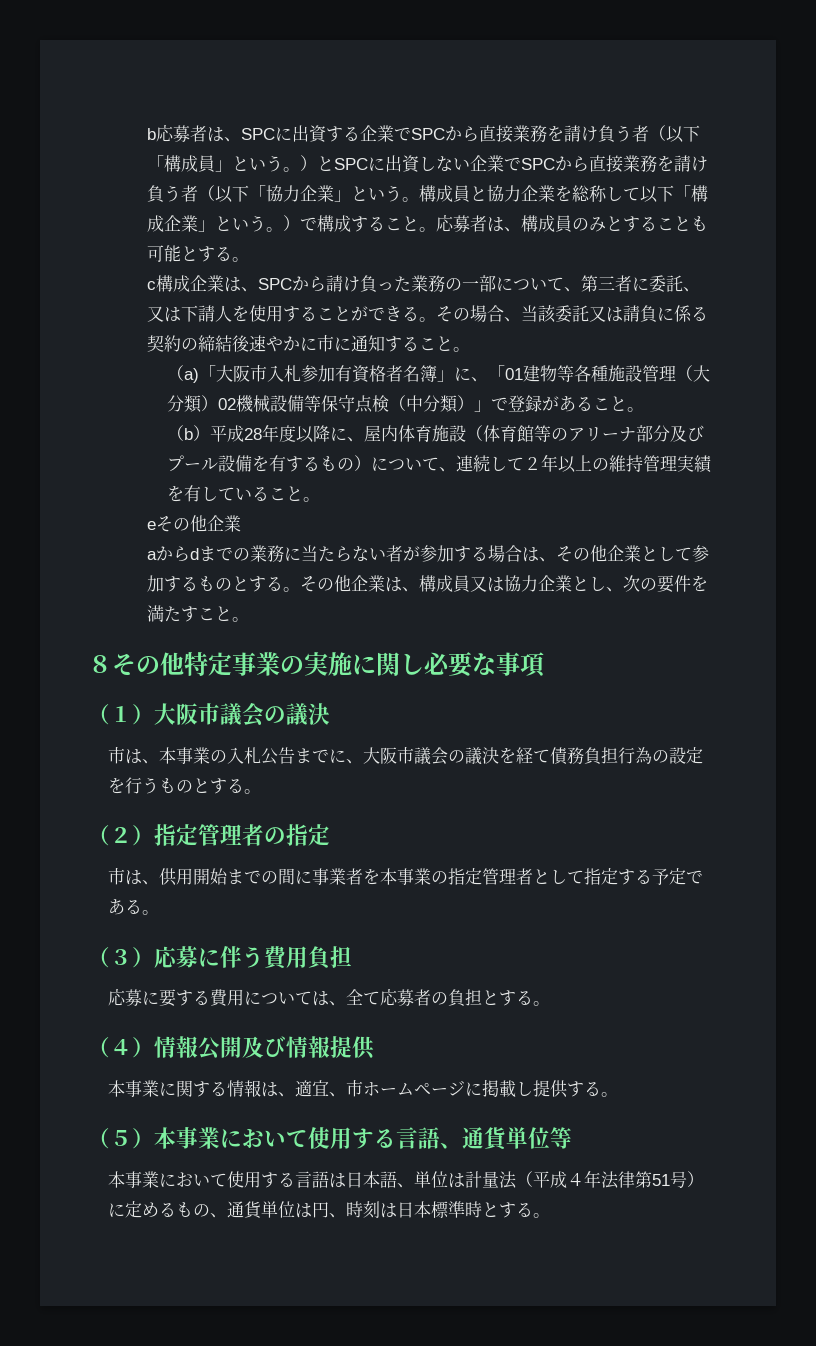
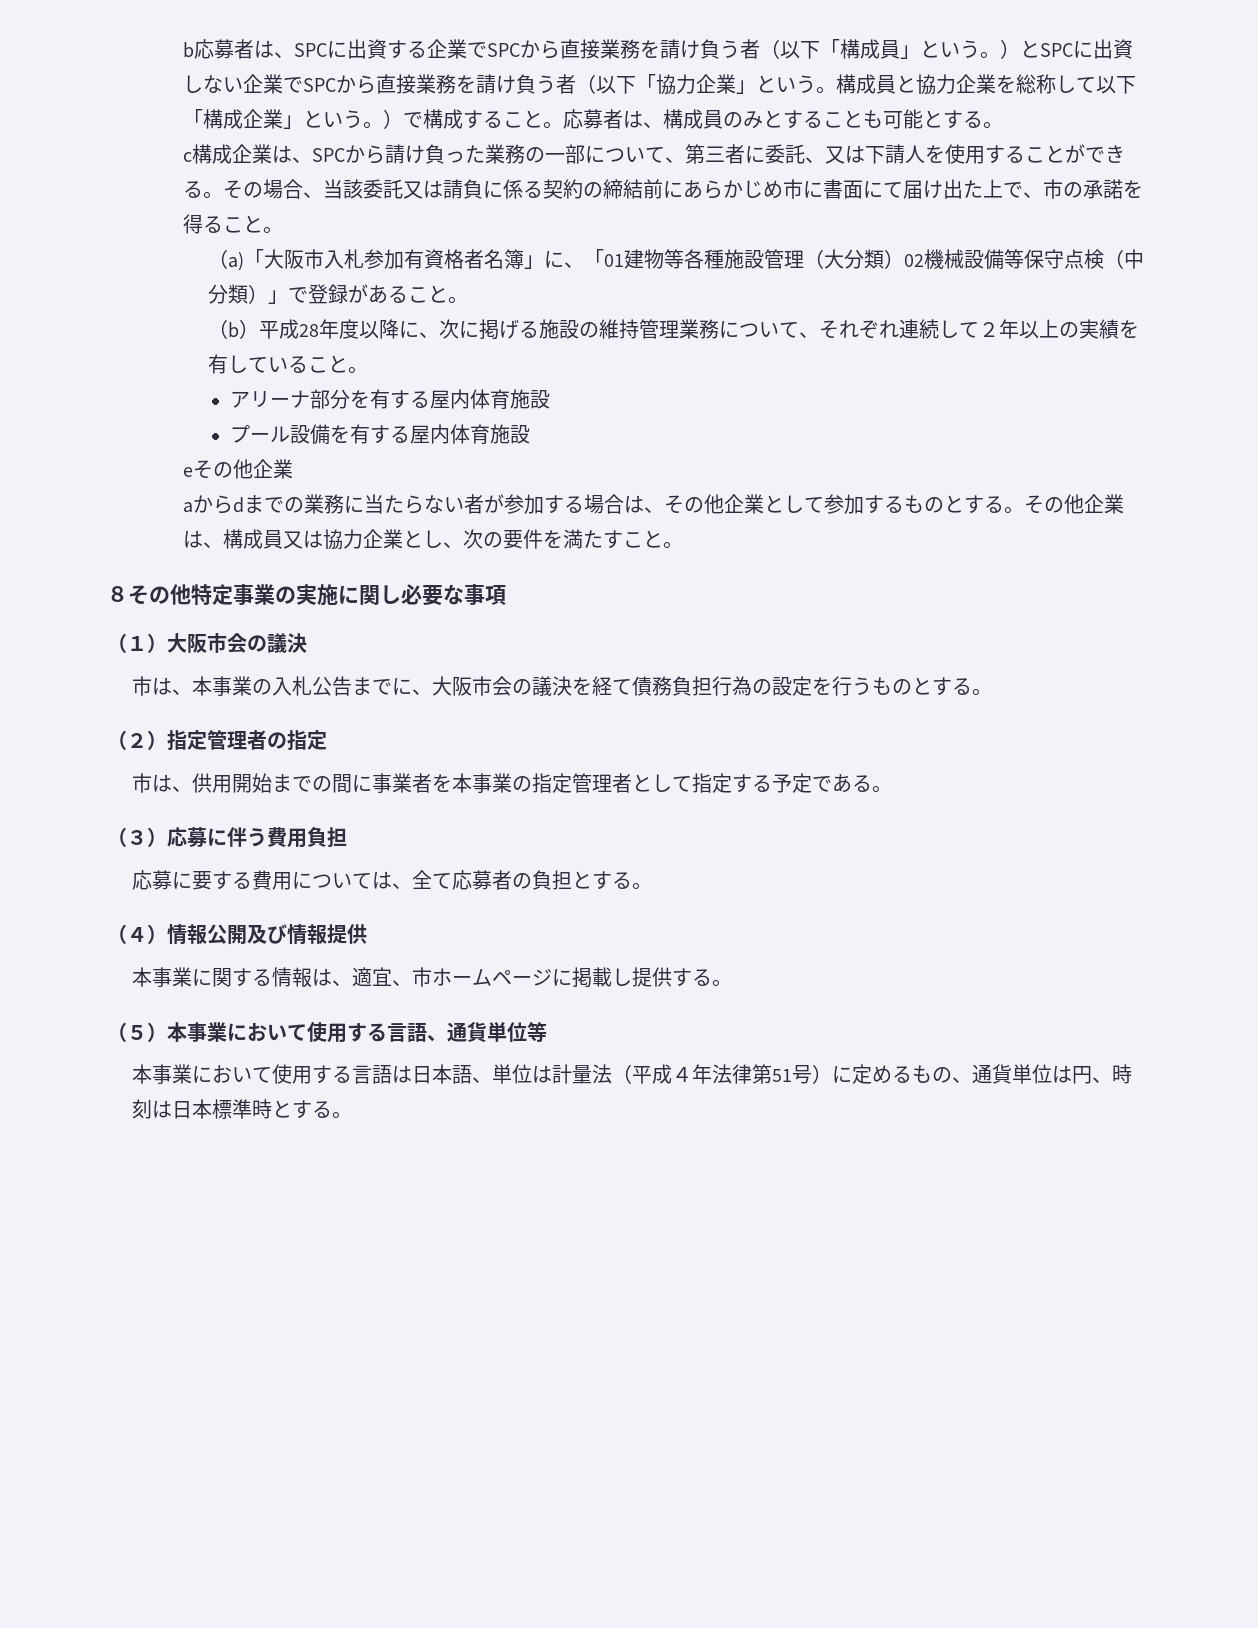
- その場合、当該委託又は請負に係る契約の締結後速やかに市に通知すること。
+ その場合、当該委託又は請負に係る契約の締結前にあらかじめ市に書面にて届け出た上で、市の承諾を得ること。
- （b）平成28年度以降に、屋内体育施設（体育館等のアリーナ部分及びプール設備を有するもの）について、連続して２年以上の維持管理実績を有していること。
+ （b）平成28年度以降に、次に掲げる施設の維持管理業務について、それぞれ連続して２年以上の実績を有していること。
+ アリーナ部分を有する屋内体育施設
+ プール設備を有する屋内体育施設
- （１）大阪市議会の議決
+ （１）大阪市会の議決
- 市は、本事業の入札公告までに、大阪市議会の議決を経て債務負担行為の設定を行うものとする。
+ 市は、本事業の入札公告までに、大阪市会の議決を経て債務負担行為の設定を行うものとする。

